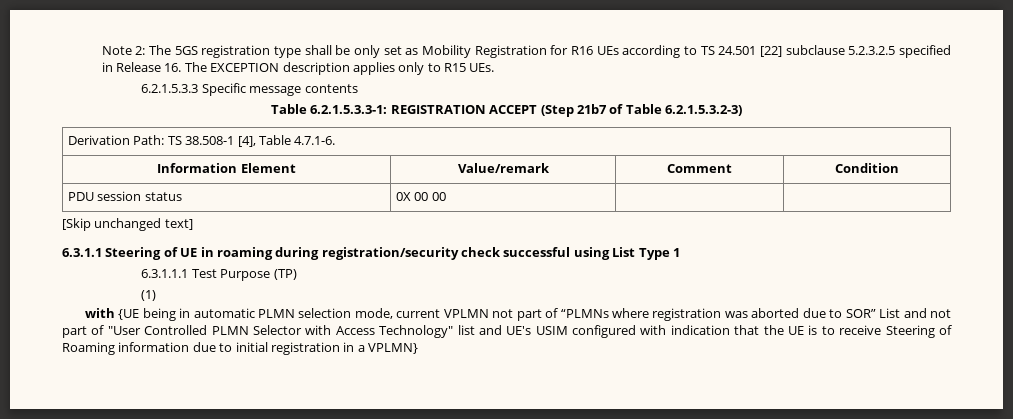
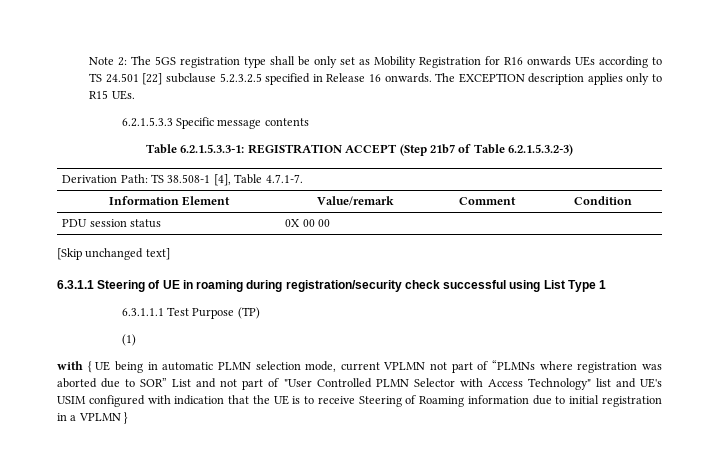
- Note 2: The 5GS registration type shall be only set as Mobility Registration for R16 UEs according to TS 24.501 [22] subclause 5.2.3.2.5 specified in Release 16. The EXCEPTION description applies only to R15 UEs.
+ Note 2: The 5GS registration type shall be only set as Mobility Registration for R16 onwards UEs according to TS 24.501 [22] subclause 5.2.3.2.5 specified in Release 16 onwards. The EXCEPTION description applies only to R15 UEs.
- Derivation Path: TS 38.508-1 [4], Table 4.7.1-6.
+ Derivation Path: TS 38.508-1 [4], Table 4.7.1-7.
- with {UE being in automatic PLMN selection mode, current VPLMN not part of “PLMNs where registration was aborted due to SOR” List and not part of "User Controlled PLMN Selector with Access Technology" list and UE's USIM configured with indication that the UE is to receive Steering of Roaming information due to initial registration in a VPLMN}
+ with { UE being in automatic PLMN selection mode, current VPLMN not part of “PLMNs where registration was aborted due to SOR” List and not part of "User Controlled PLMN Selector with Access Technology" list and UE's USIM configured with indication that the UE is to receive Steering of Roaming information due to initial registration in a VPLMN }

